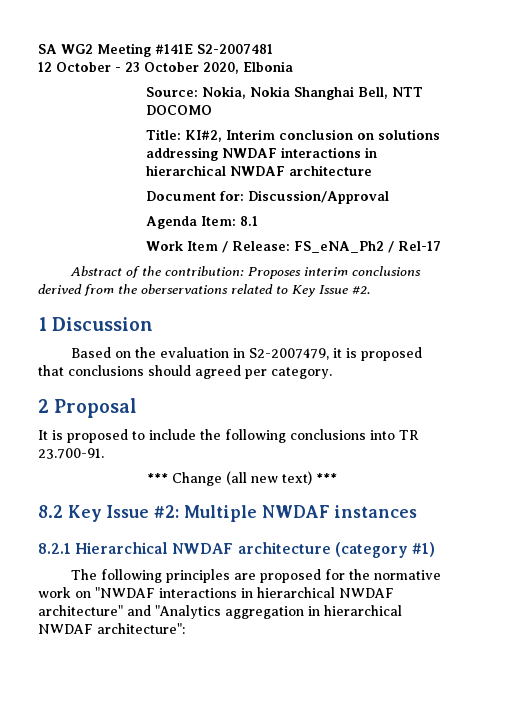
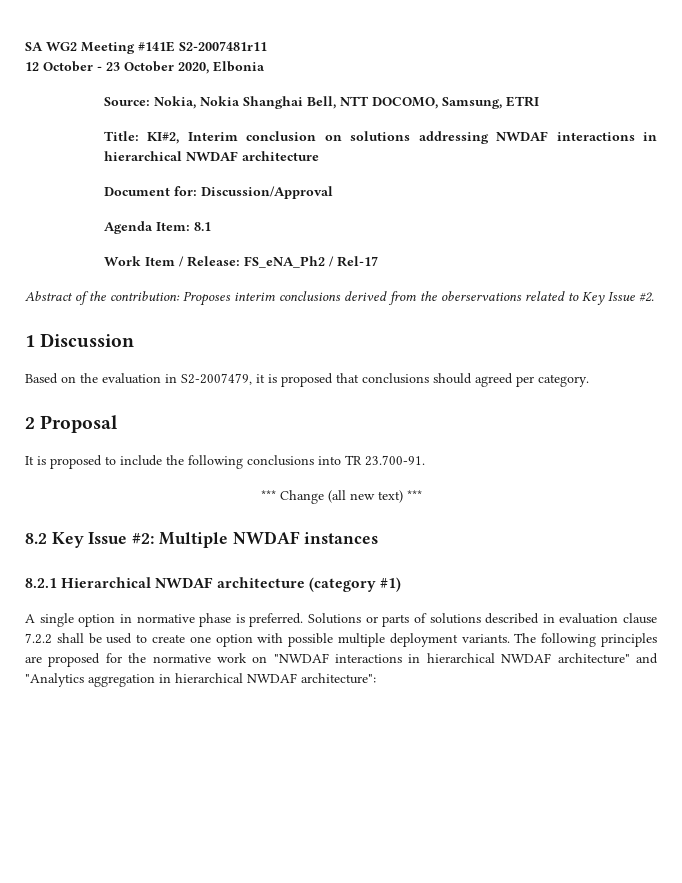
- SA WG2 Meeting #141E S2-2007481
+ SA WG2 Meeting #141E S2-2007481r11
- Source: Nokia, Nokia Shanghai Bell, NTT DOCOMO
+ Source: Nokia, Nokia Shanghai Bell, NTT DOCOMO, Samsung, ETRI
+ A single option in normative phase is preferred. Solutions or parts of solutions described in evaluation clause 7.2.2 shall be used to create one option with possible multiple deployment variants.

